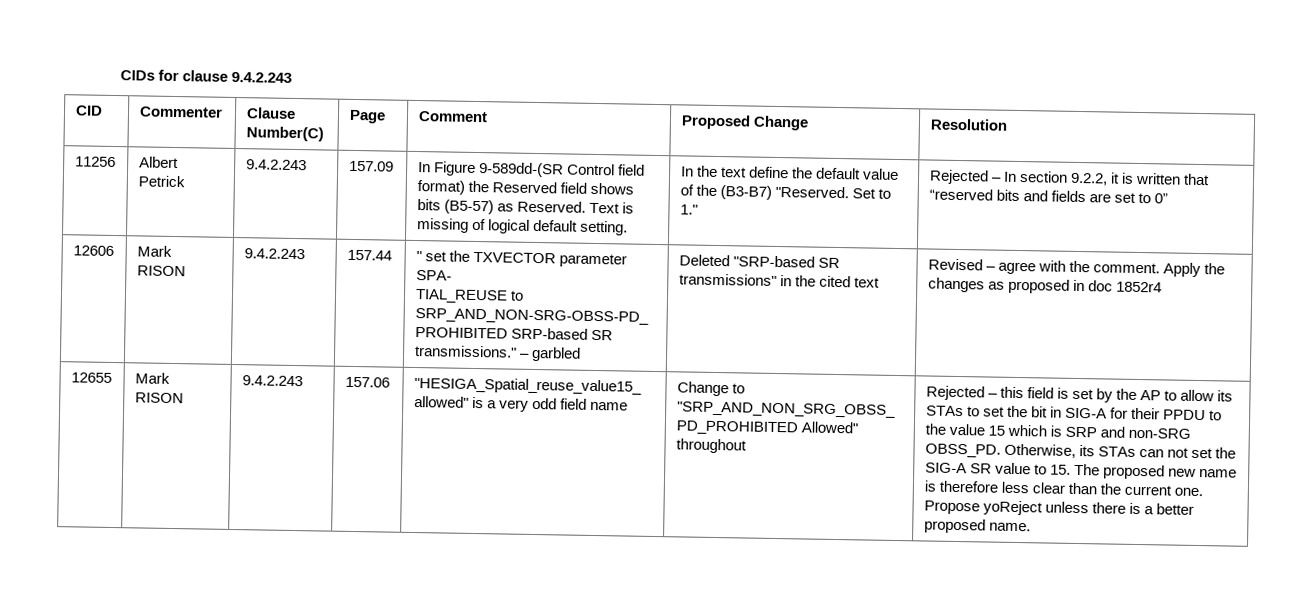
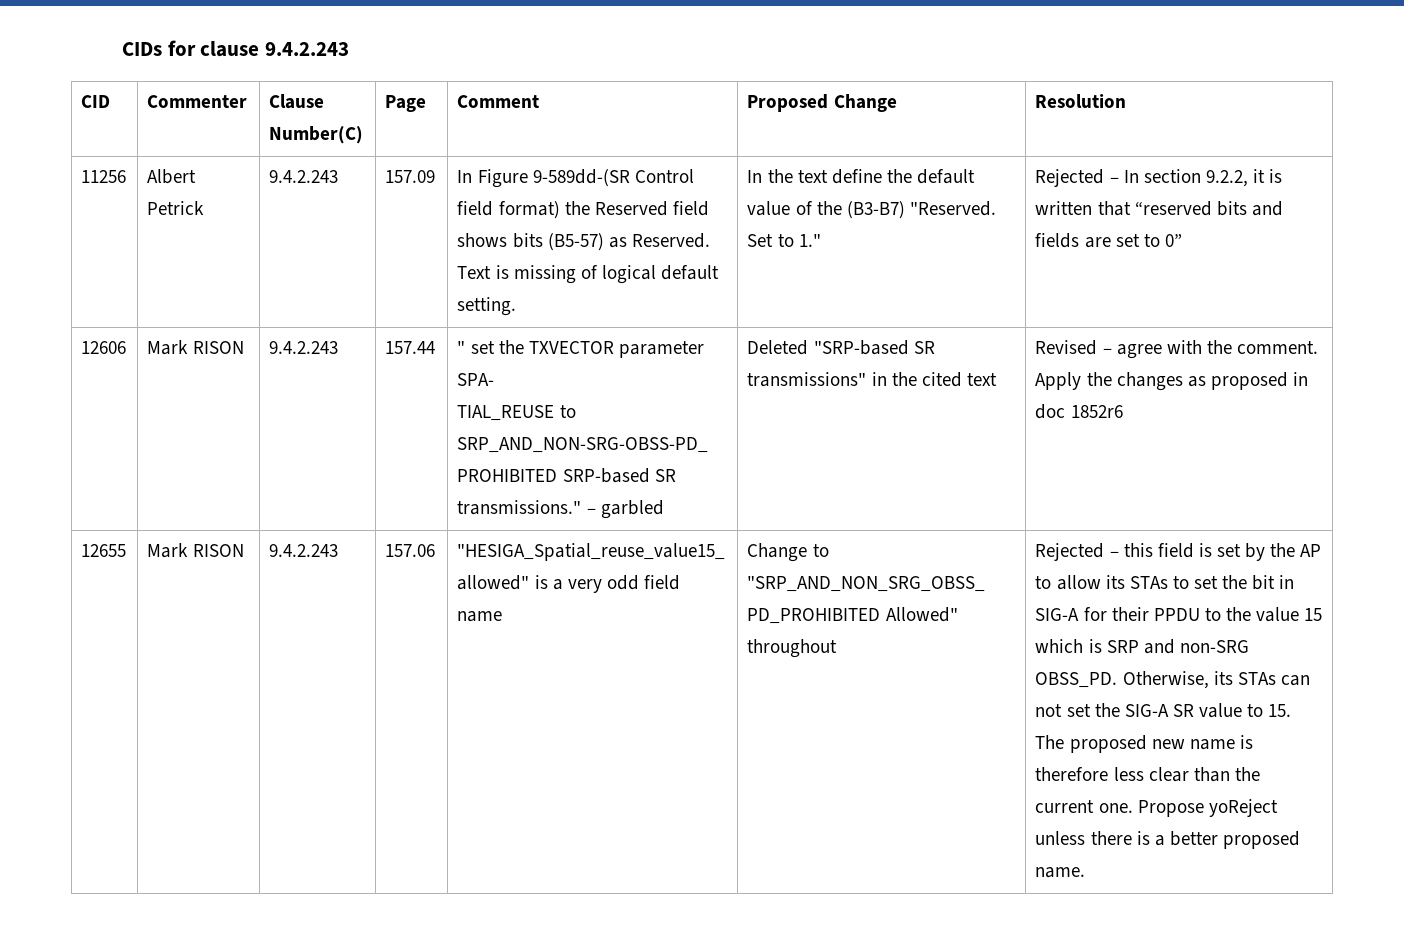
- Apply the changes as proposed in doc 1852r4
+ Apply the changes as proposed in doc 1852r6

